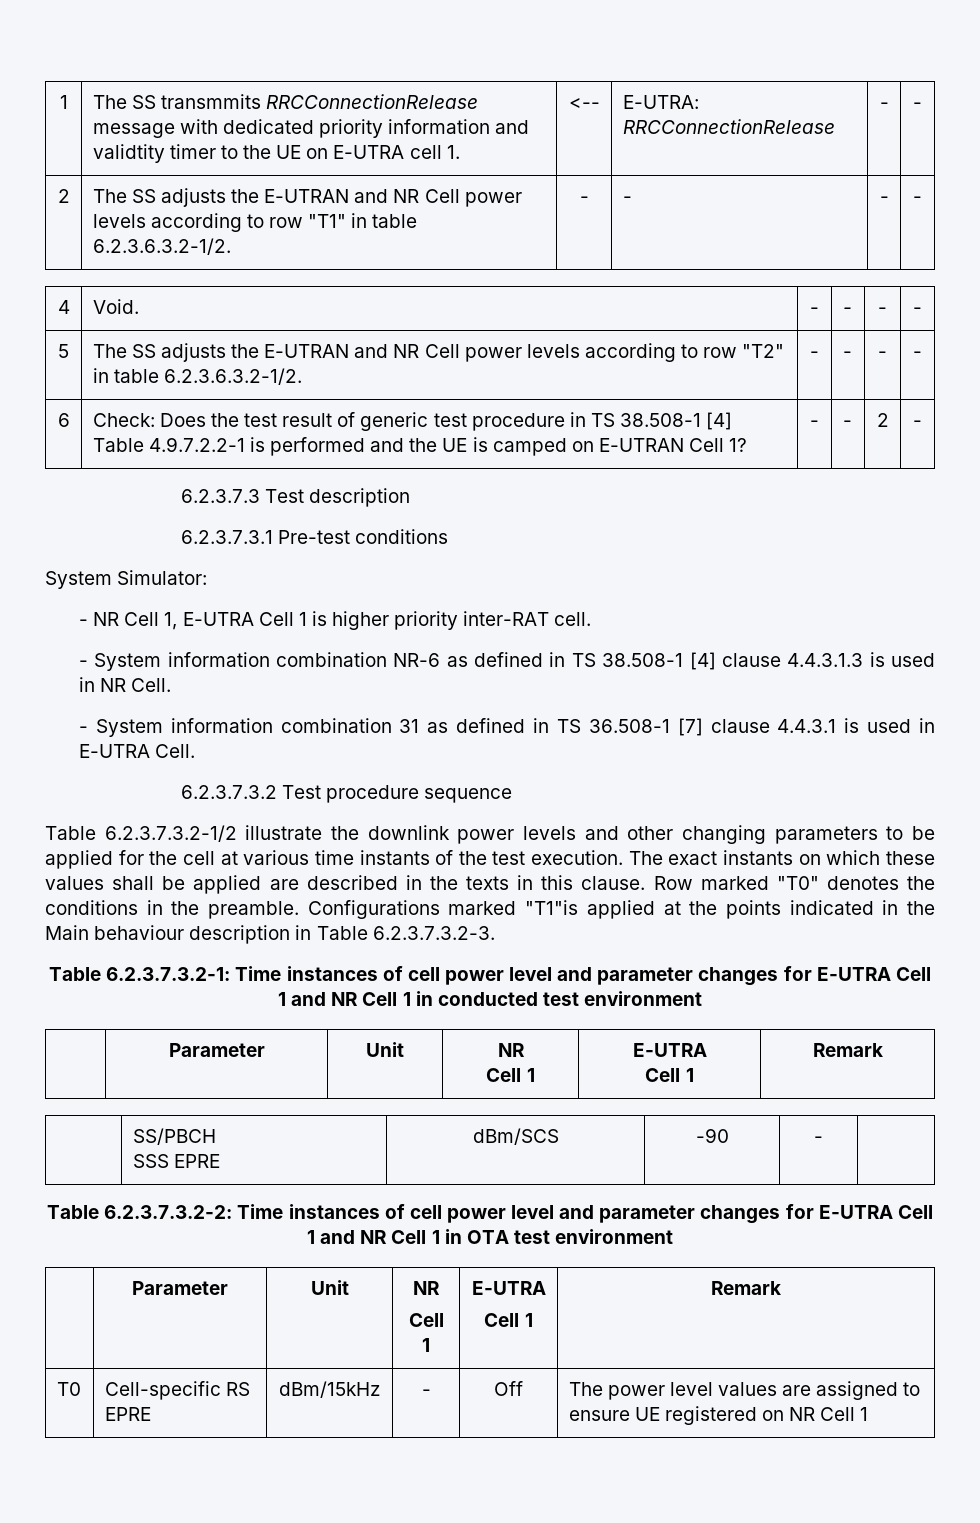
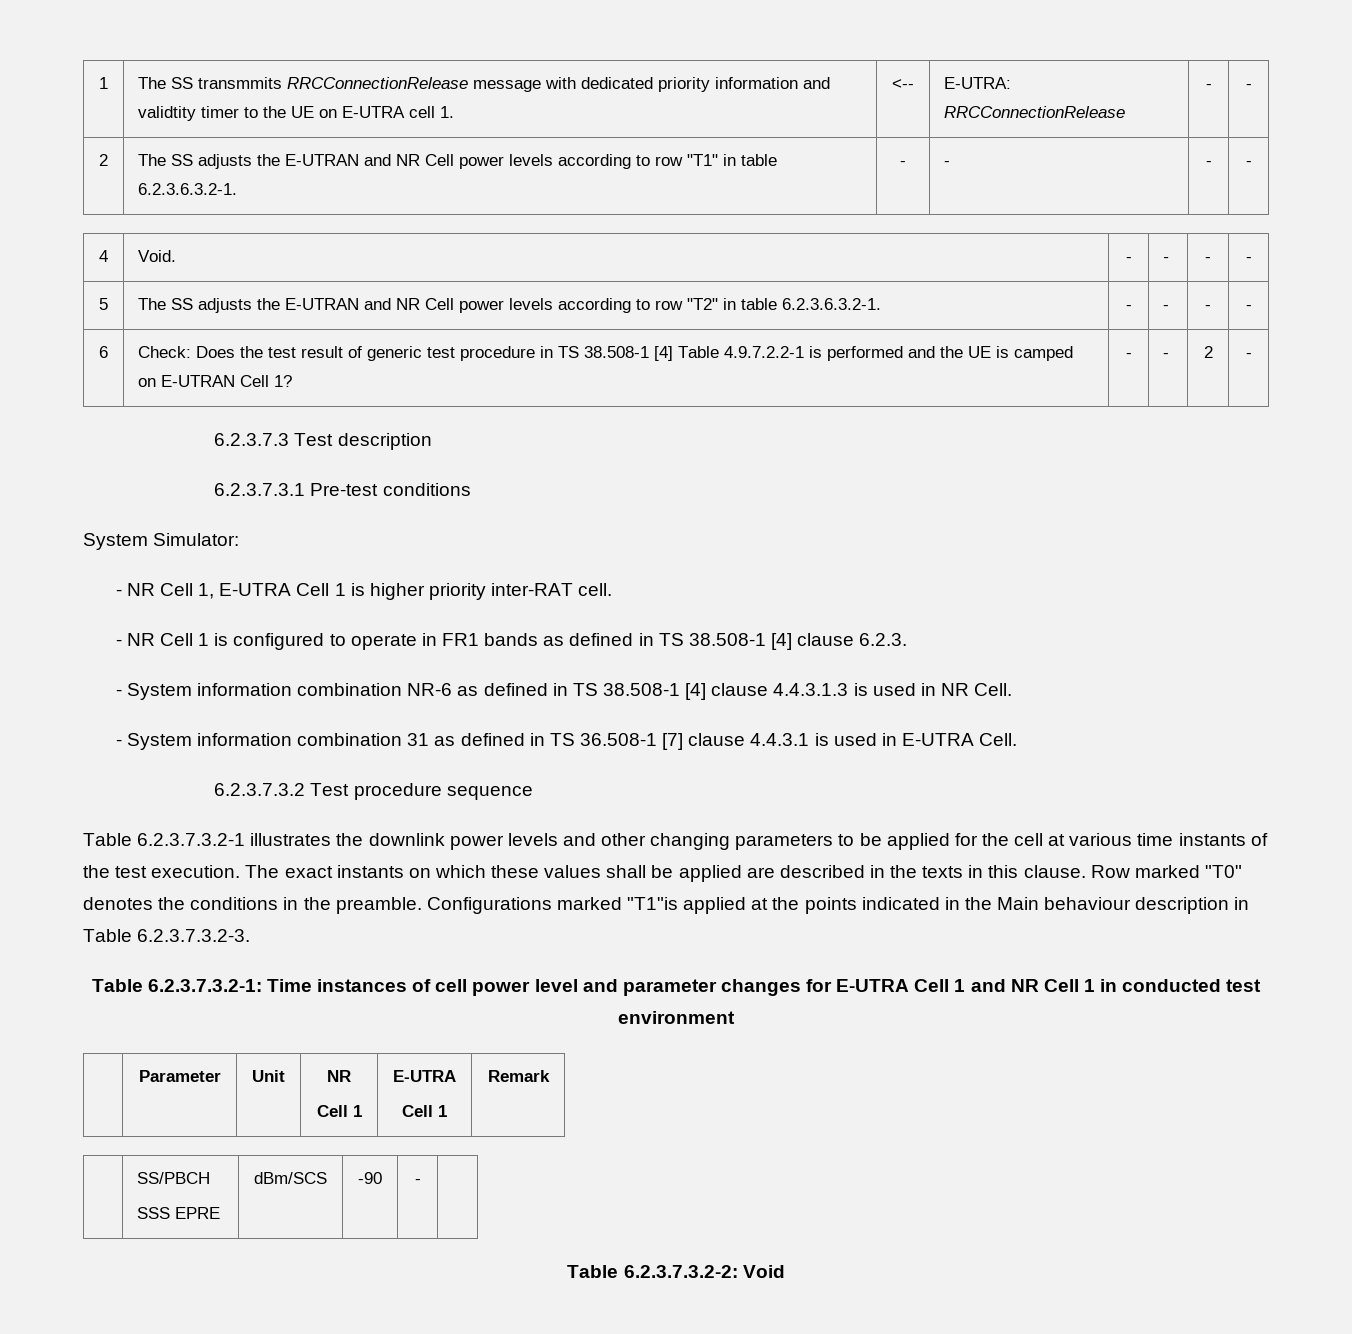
- 2 | The SS adjusts the E-UTRAN and NR Cell power levels according to row "T1" in table 6.2.3.6.3.2-1/2. | - | - | - | -
+ 2 | The SS adjusts the E-UTRAN and NR Cell power levels according to row "T1" in table 6.2.3.6.3.2-1. | - | - | - | -
- 5 | The SS adjusts the E-UTRAN and NR Cell power levels according to row "T2" in table 6.2.3.6.3.2-1/2. | - | - | - | -
+ 5 | The SS adjusts the E-UTRAN and NR Cell power levels according to row "T2" in table 6.2.3.6.3.2-1. | - | - | - | -
+ - NR Cell 1 is configured to operate in FR1 bands as defined in TS 38.508-1 [4] clause 6.2.3.
- Table 6.2.3.7.3.2-1/2 illustrate the downlink power levels and other changing parameters to be applied for the cell at various time instants of the test execution.
+ Table 6.2.3.7.3.2-1 illustrates the downlink power levels and other changing parameters to be applied for the cell at various time instants of the test execution.
- Table 6.2.3.7.3.2-2: Time instances of cell power level and parameter changes for E-UTRA Cell 1 and NR Cell 1 in OTA test environment
- | Parameter | Unit | NR
- Cell 1 | E-UTRA
- Cell 1 | Remark
- T0 | Cell-specific RS EPRE | dBm/15kHz | - | Off | The power level values are assigned to ensure UE registered on NR Cell 1
+ Table 6.2.3.7.3.2-2: Void

